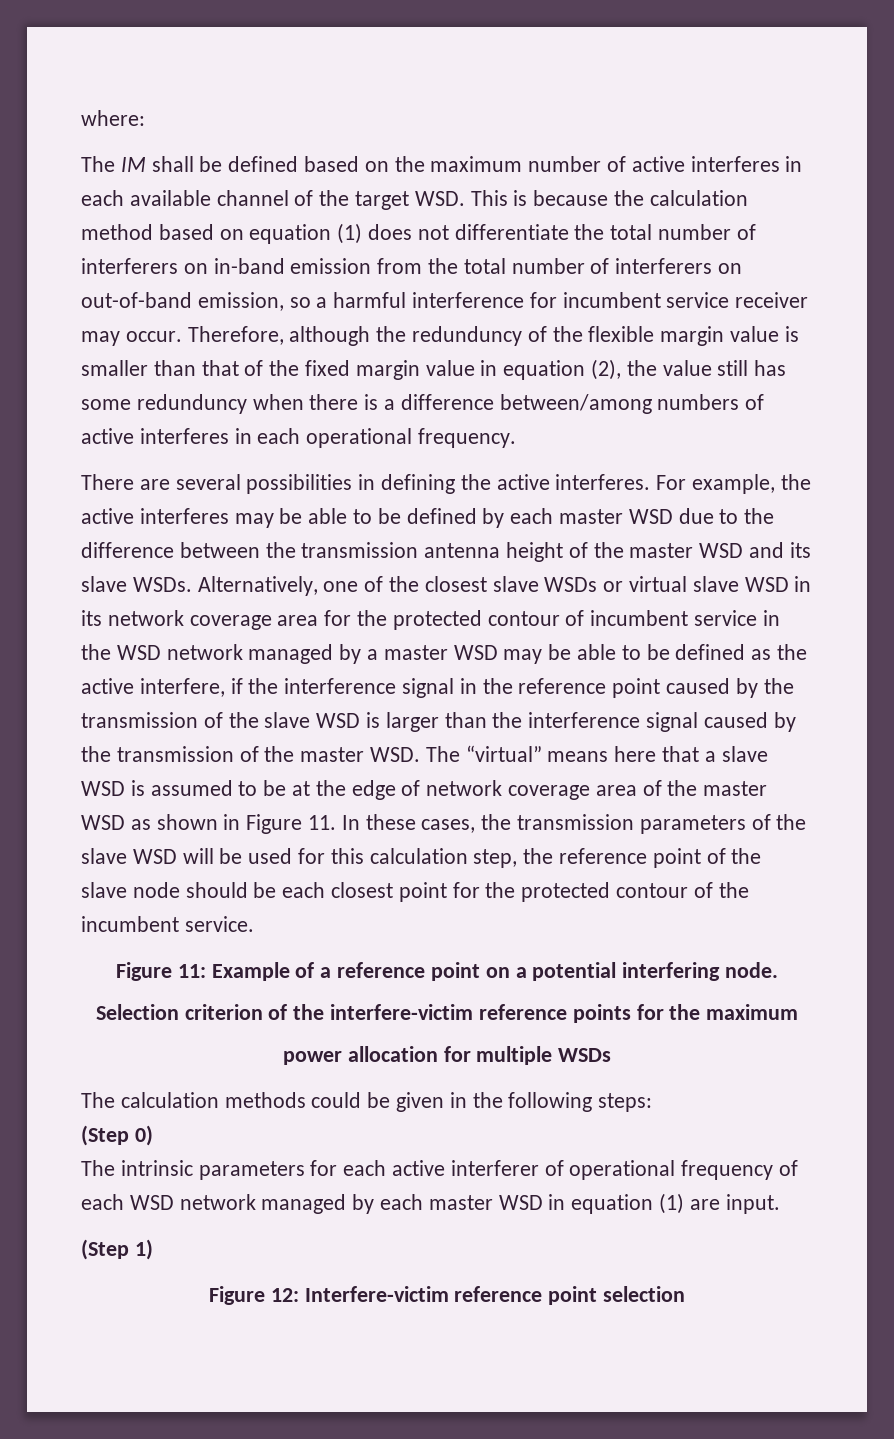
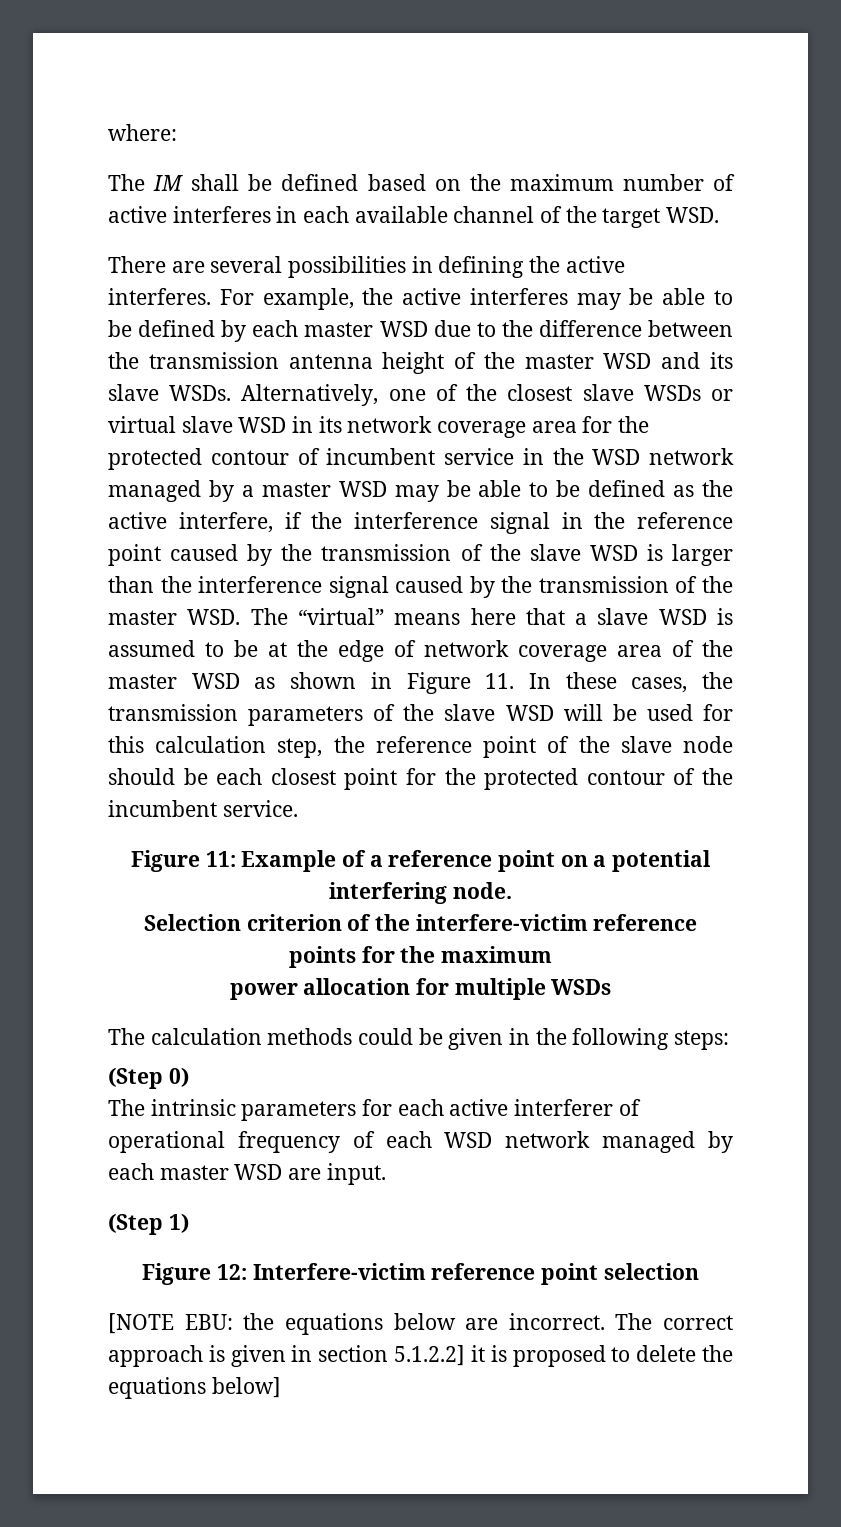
- The IM shall be defined based on the maximum number of active interferes in each available channel of the target WSD. This is because the calculation method based on equation (1) does not differentiate the total number of interferers on in-band emission from the total number of interferers on out-of-band emission, so a harmful interference for incumbent service receiver may occur. Therefore, although the redunduncy of the flexible margin value is smaller than that of the fixed margin value in equation (2), the value still has some redunduncy when there is a difference between/among numbers of active interferes in each operational frequency.
+ The IM shall be defined based on the maximum number of active interferes in each available channel of the target WSD.
- The intrinsic parameters for each active interferer of operational frequency of each WSD network managed by each master WSD in equation (1) are input.
+ The intrinsic parameters for each active interferer of operational frequency of each WSD network managed by each master WSD are input.
+ [NOTE EBU: the equations below are incorrect. The correct approach is given in section 5.1.2.2] it is proposed to delete the equations below]

